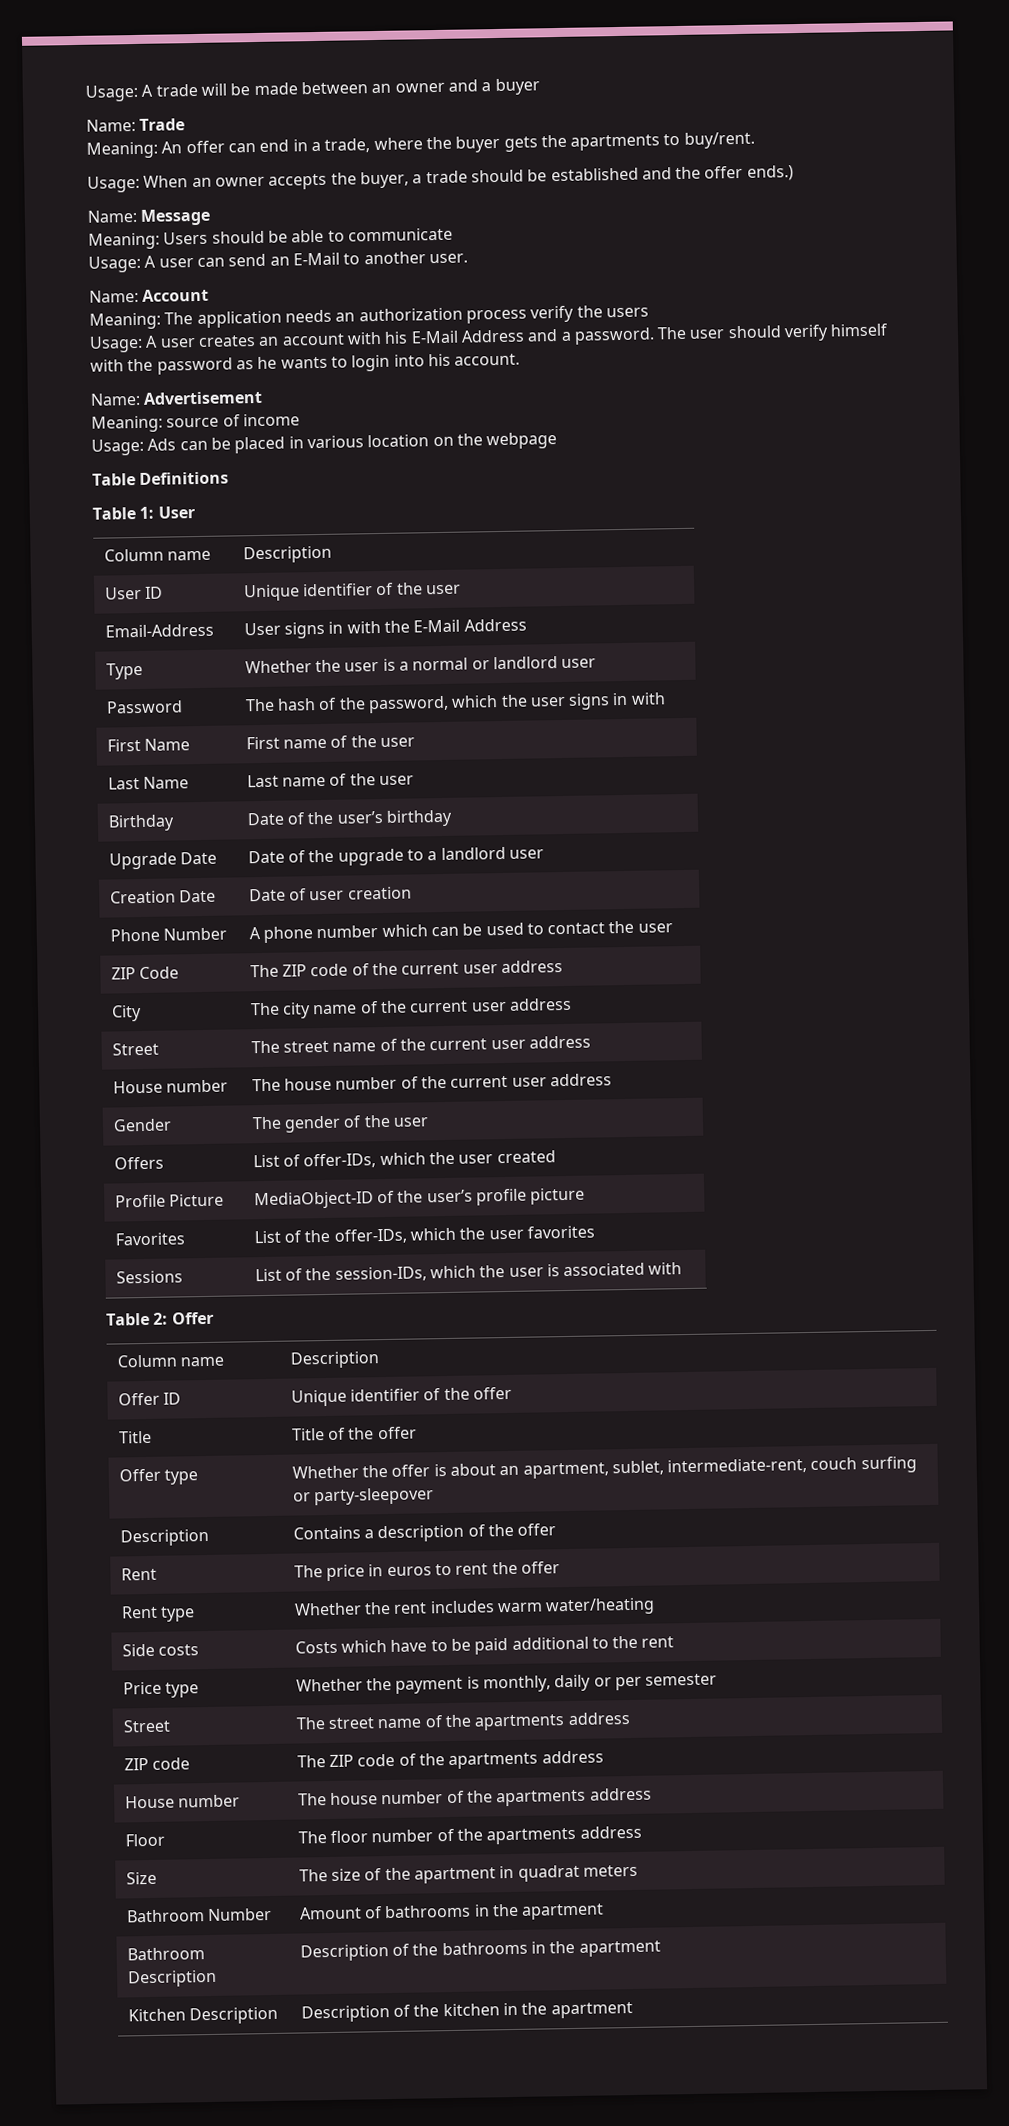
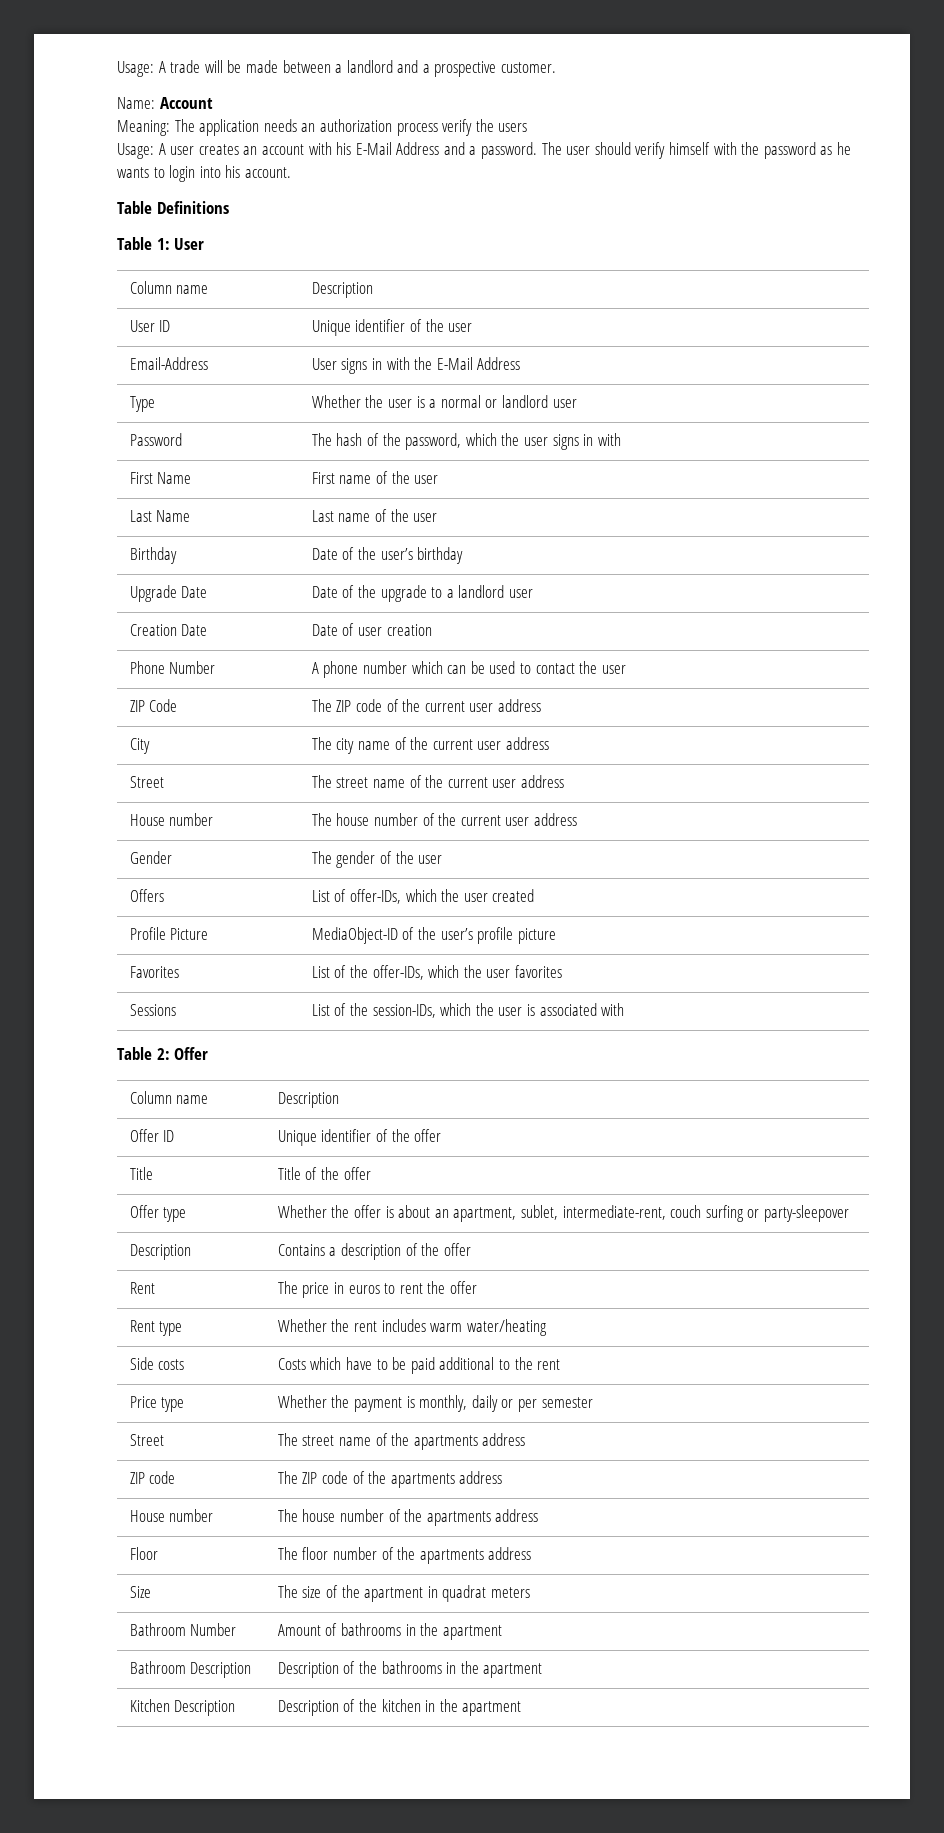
- Usage: A trade will be made between an owner and a buyer
- Name: Trade
- Meaning: An offer can end in a trade, where the buyer gets the apartments to buy/rent.
- Usage: When an owner accepts the buyer, a trade should be established and the offer ends.)
- Name: Message
- Meaning: Users should be able to communicate
- Usage: A user can send an E-Mail to another user.
+ Usage: A trade will be made between a landlord and a prospective customer.
- Name: Advertisement
- Meaning: source of income
- Usage: Ads can be placed in various location on the webpage

